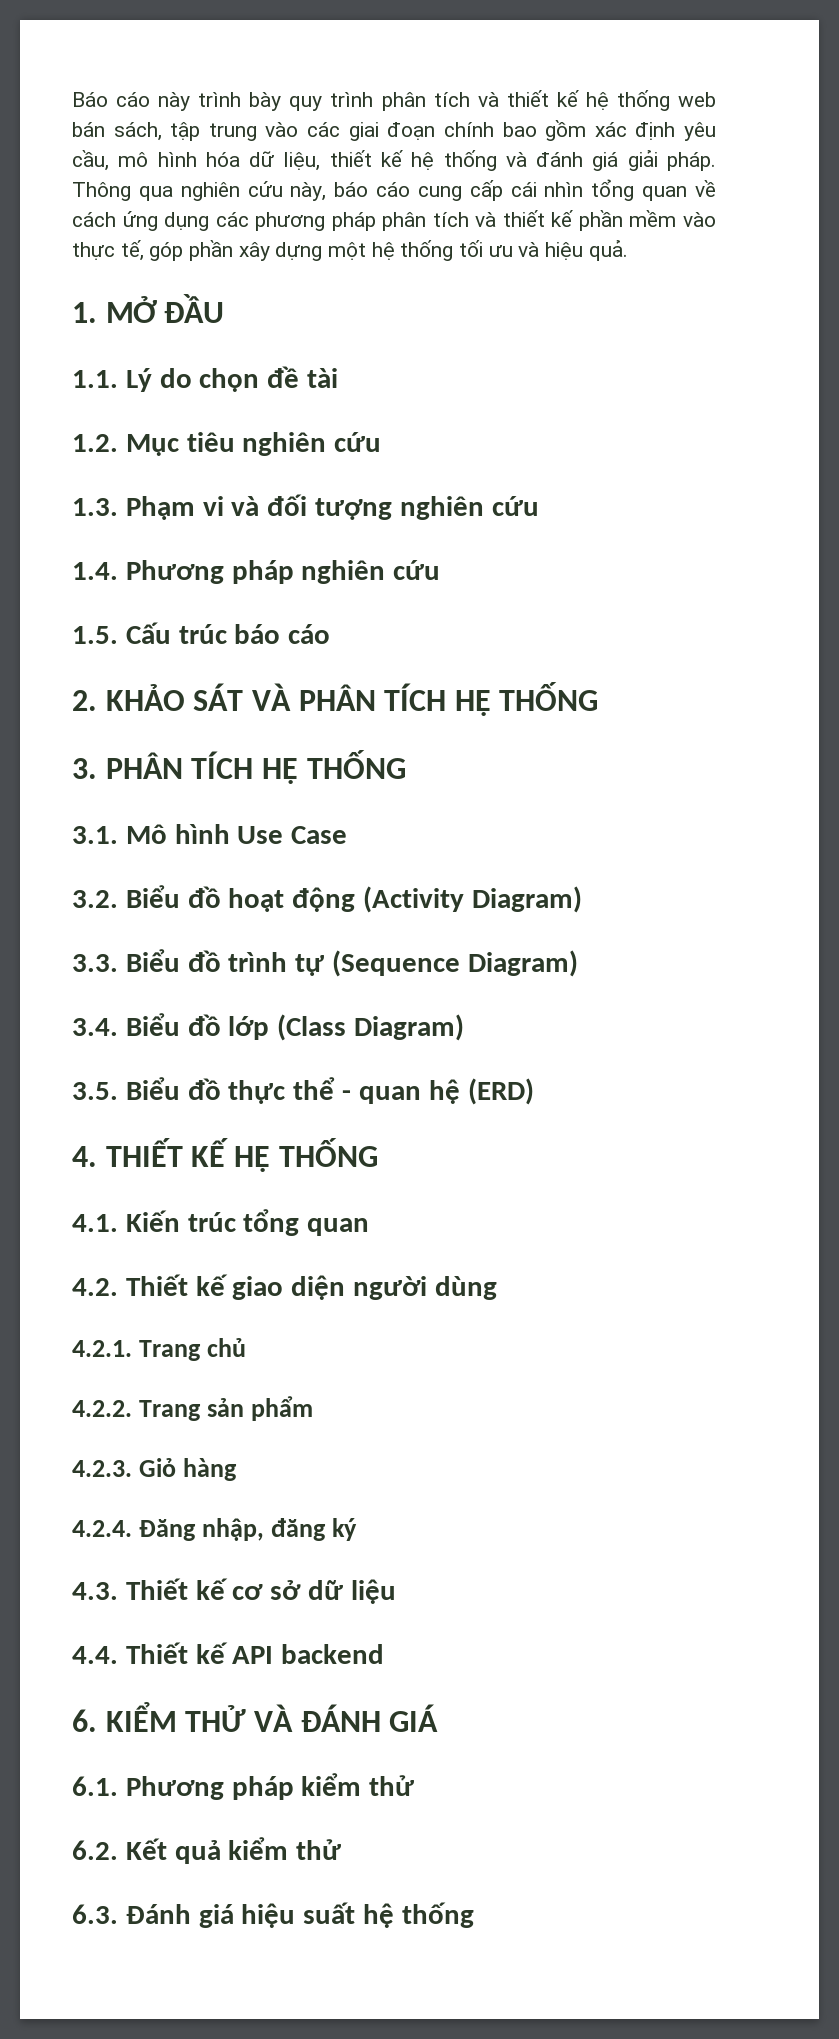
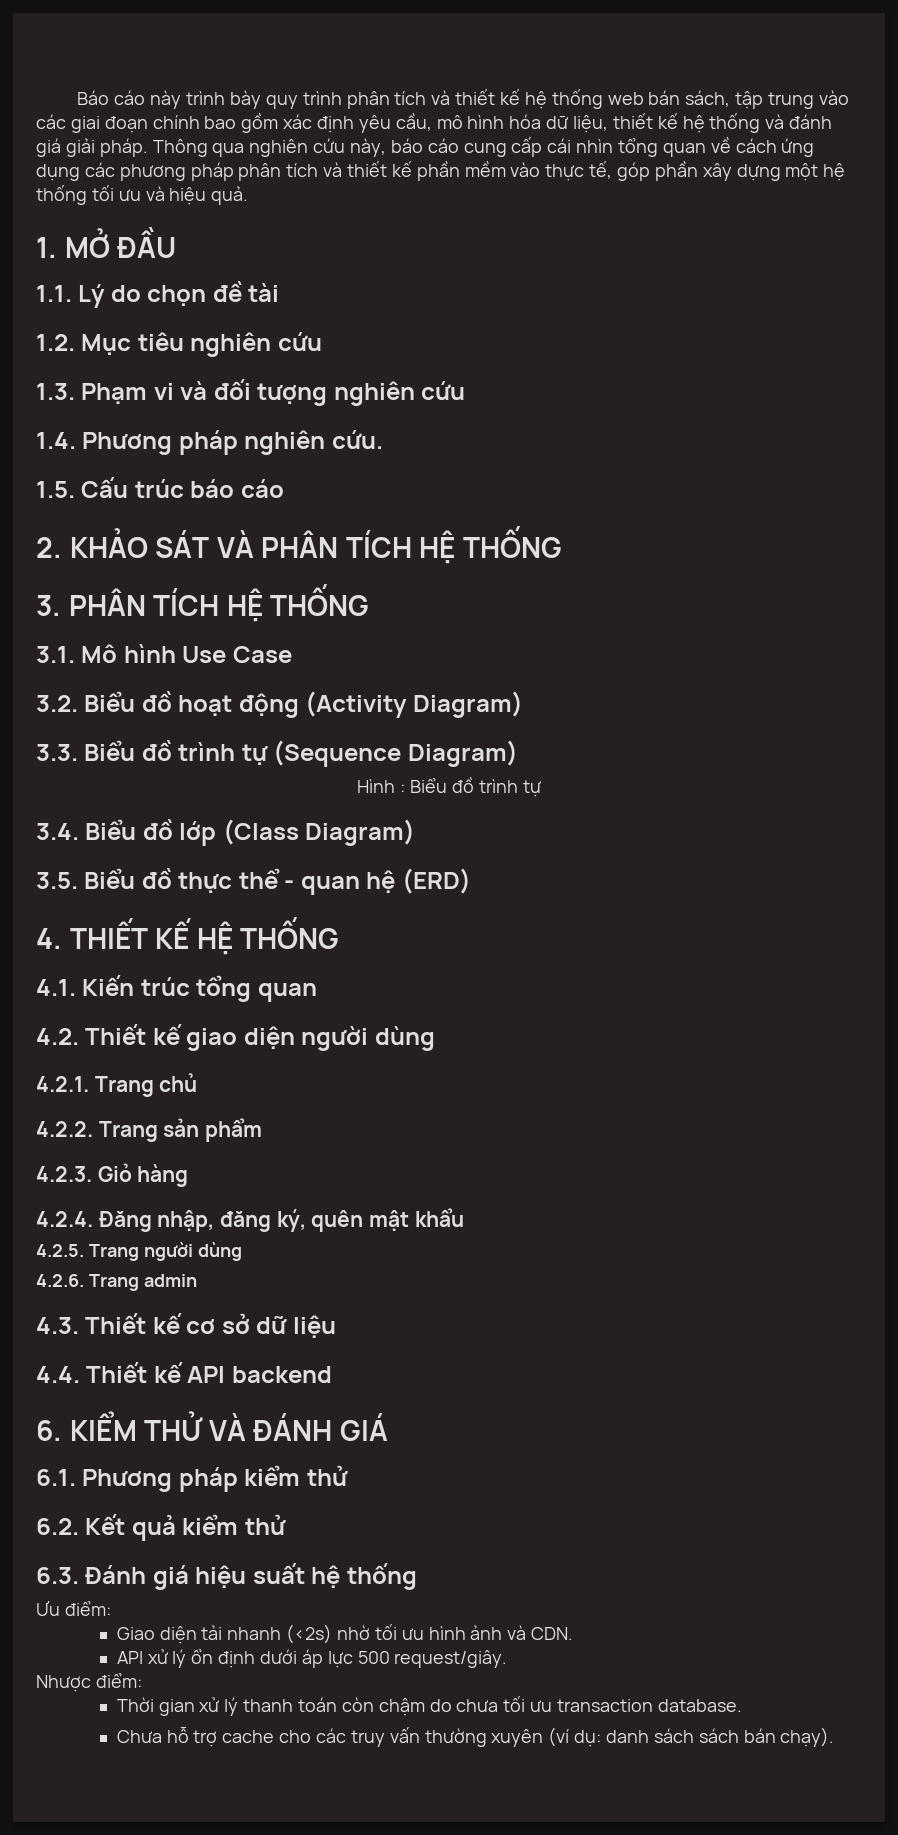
- 1.4. Phương pháp nghiên cứu
+ 1.4. Phương pháp nghiên cứu.
+ Hình : Biểu đồ trình tự
- 4.2.4. Đăng nhập, đăng ký
+ 4.2.4. Đăng nhập, đăng ký, quên mật khẩu
+ 4.2.5. Trang người dùng
+ 4.2.6. Trang admin
+ Ưu điểm:
+ Giao diện tải nhanh (<2s) nhờ tối ưu hình ảnh và CDN.
+ API xử lý ổn định dưới áp lực 500 request/giây.
+ Nhược điểm:
+ Thời gian xử lý thanh toán còn chậm do chưa tối ưu transaction database.
+ Chưa hỗ trợ cache cho các truy vấn thường xuyên (ví dụ: danh sách sách bán chạy).

